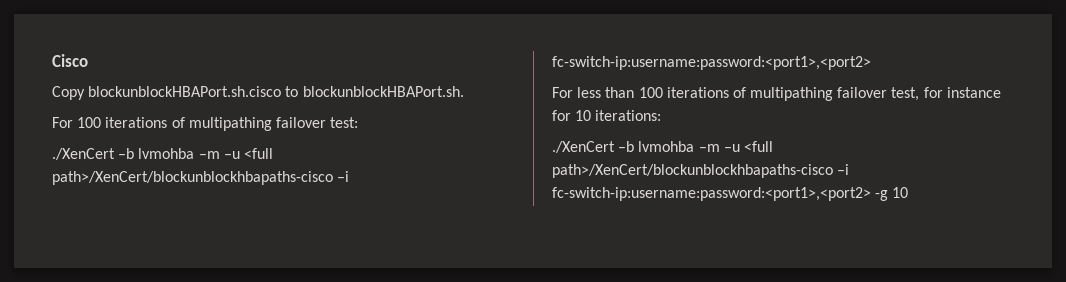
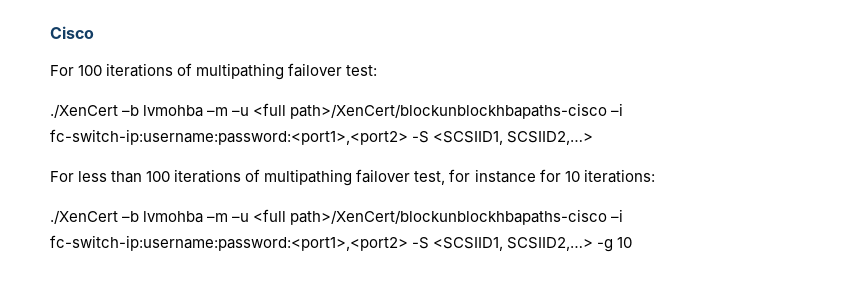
- Copy blockunblockHBAPort.sh.cisco to blockunblockHBAPort.sh.
  For 100 iterations of multipathing failover test:
- ./XenCert –b lvmohba –m –u <full path>/XenCert/blockunblockhbapaths-cisco –i fc-switch-ip:username:password:<port1>,<port2>
+ ./XenCert –b lvmohba –m –u <full path>/XenCert/blockunblockhbapaths-cisco –i fc-switch-ip:username:password:<port1>,<port2> -S <SCSIID1, SCSIID2,…>
- ./XenCert –b lvmohba –m –u <full path>/XenCert/blockunblockhbapaths-cisco –i fc-switch-ip:username:password:<port1>,<port2> -g 10
+ ./XenCert –b lvmohba –m –u <full path>/XenCert/blockunblockhbapaths-cisco –i fc-switch-ip:username:password:<port1>,<port2> -S <SCSIID1, SCSIID2,…> -g 10

